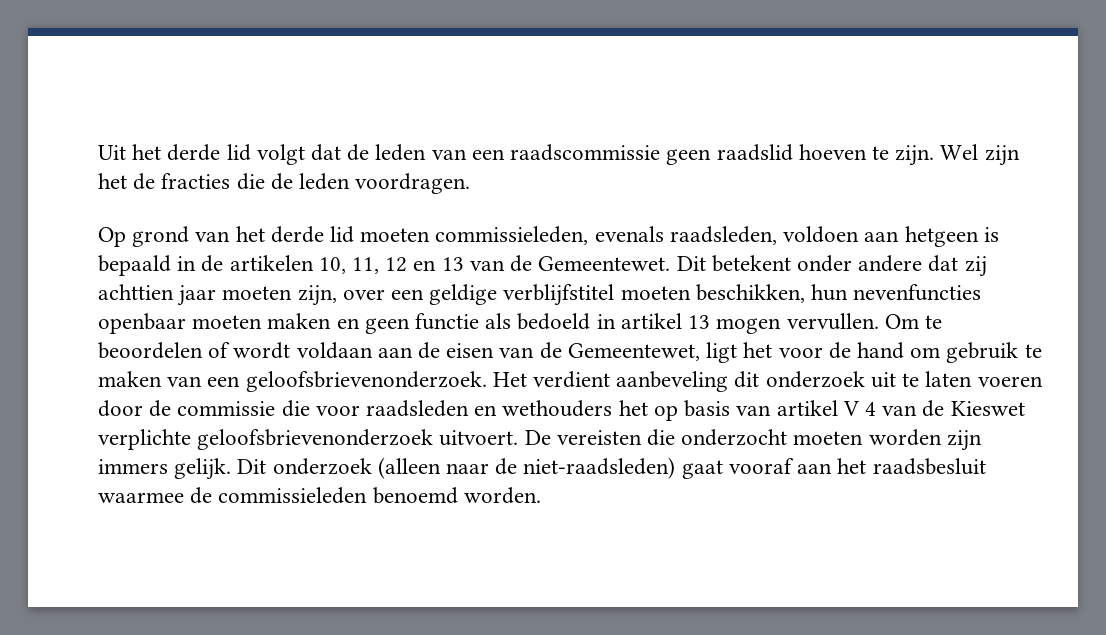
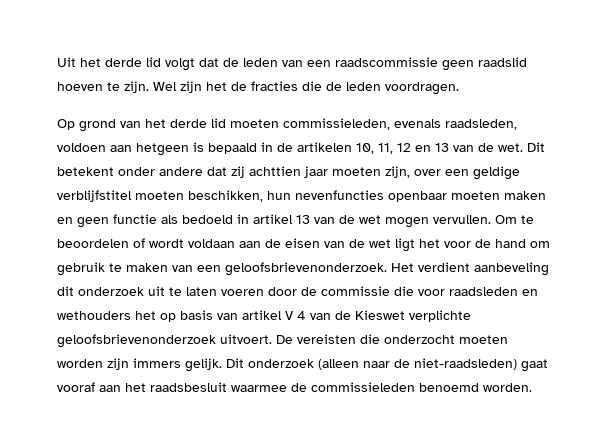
- Op grond van het derde lid moeten commissieleden, evenals raadsleden, voldoen aan hetgeen is bepaald in de artikelen 10, 11, 12 en 13 van de Gemeentewet.
+ Op grond van het derde lid moeten commissieleden, evenals raadsleden, voldoen aan hetgeen is bepaald in de artikelen 10, 11, 12 en 13 van de wet.
- Dit betekent onder andere dat zij achttien jaar moeten zijn, over een geldige verblijfstitel moeten beschikken, hun nevenfuncties openbaar moeten maken en geen functie als bedoeld in artikel 13 mogen vervullen.
+ Dit betekent onder andere dat zij achttien jaar moeten zijn, over een geldige verblijfstitel moeten beschikken, hun nevenfuncties openbaar moeten maken en geen functie als bedoeld in artikel 13 van de wet mogen vervullen.
- Om te beoordelen of wordt voldaan aan de eisen van de Gemeentewet, ligt het voor de hand om gebruik te maken van een geloofsbrievenonderzoek.
+ Om te beoordelen of wordt voldaan aan de eisen van de wet ligt het voor de hand om gebruik te maken van een geloofsbrievenonderzoek.

